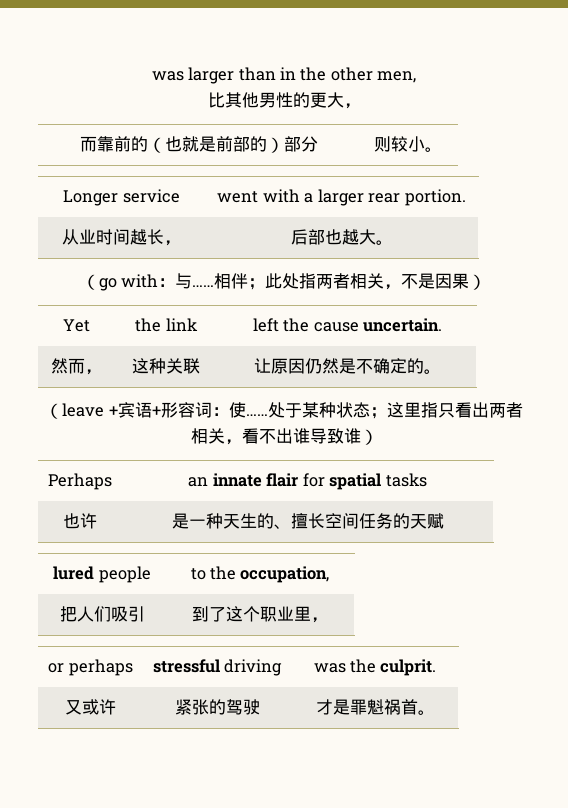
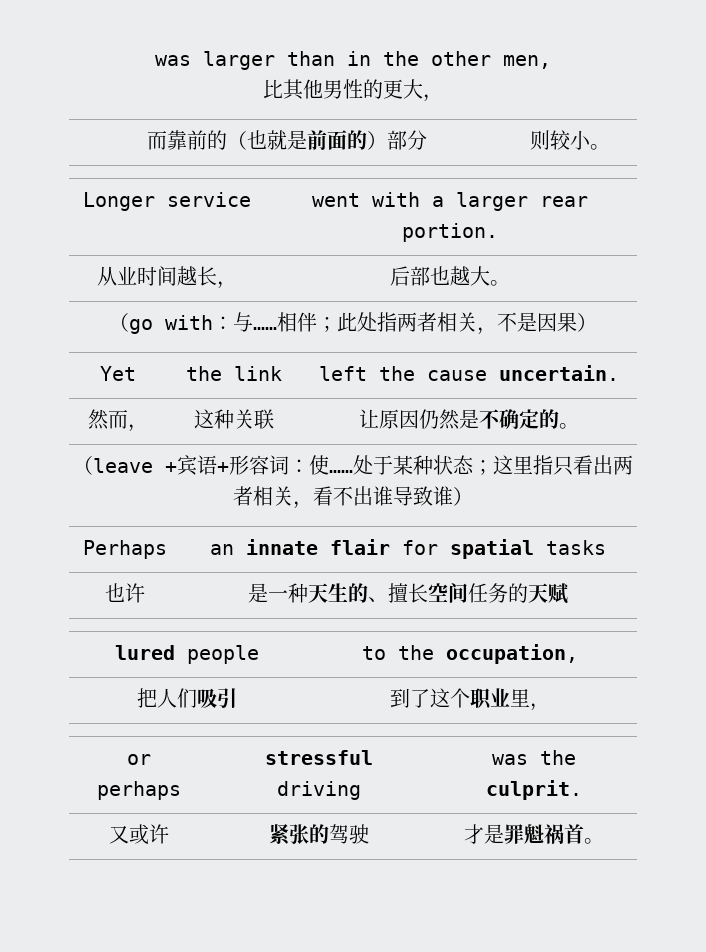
- 而靠前的（也就是前部的）部分 | 则较小。
+ 而靠前的（也就是前面的）部分 | 则较小。

